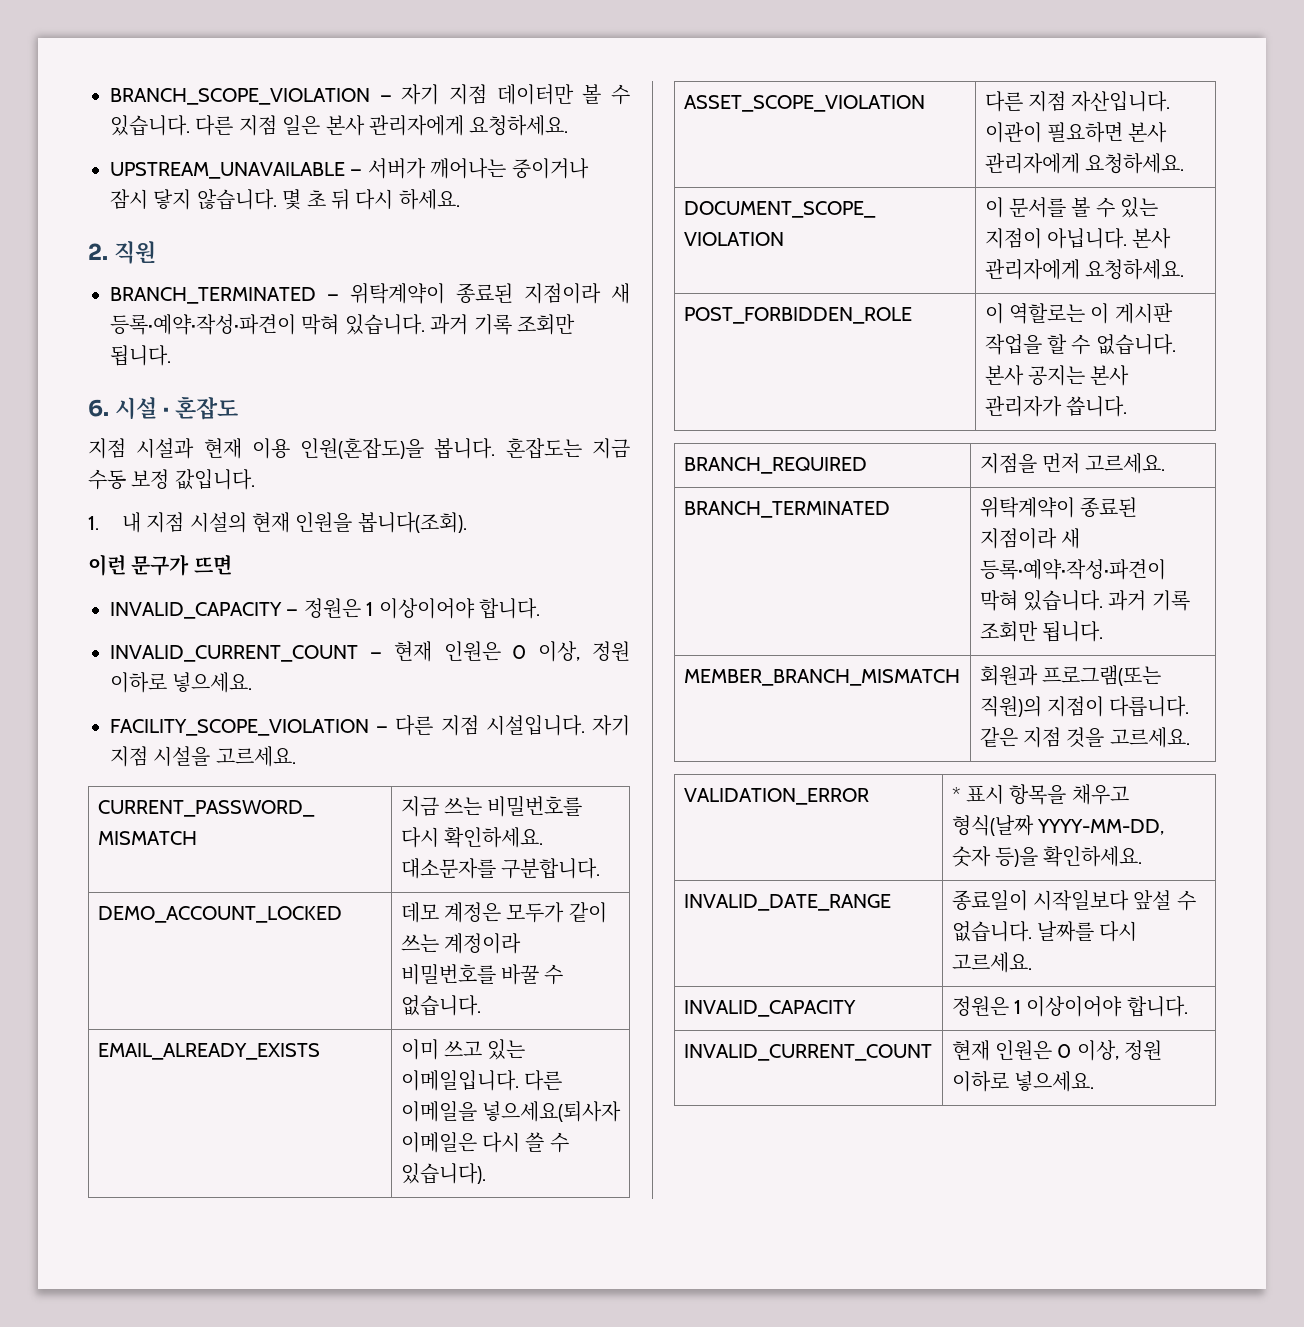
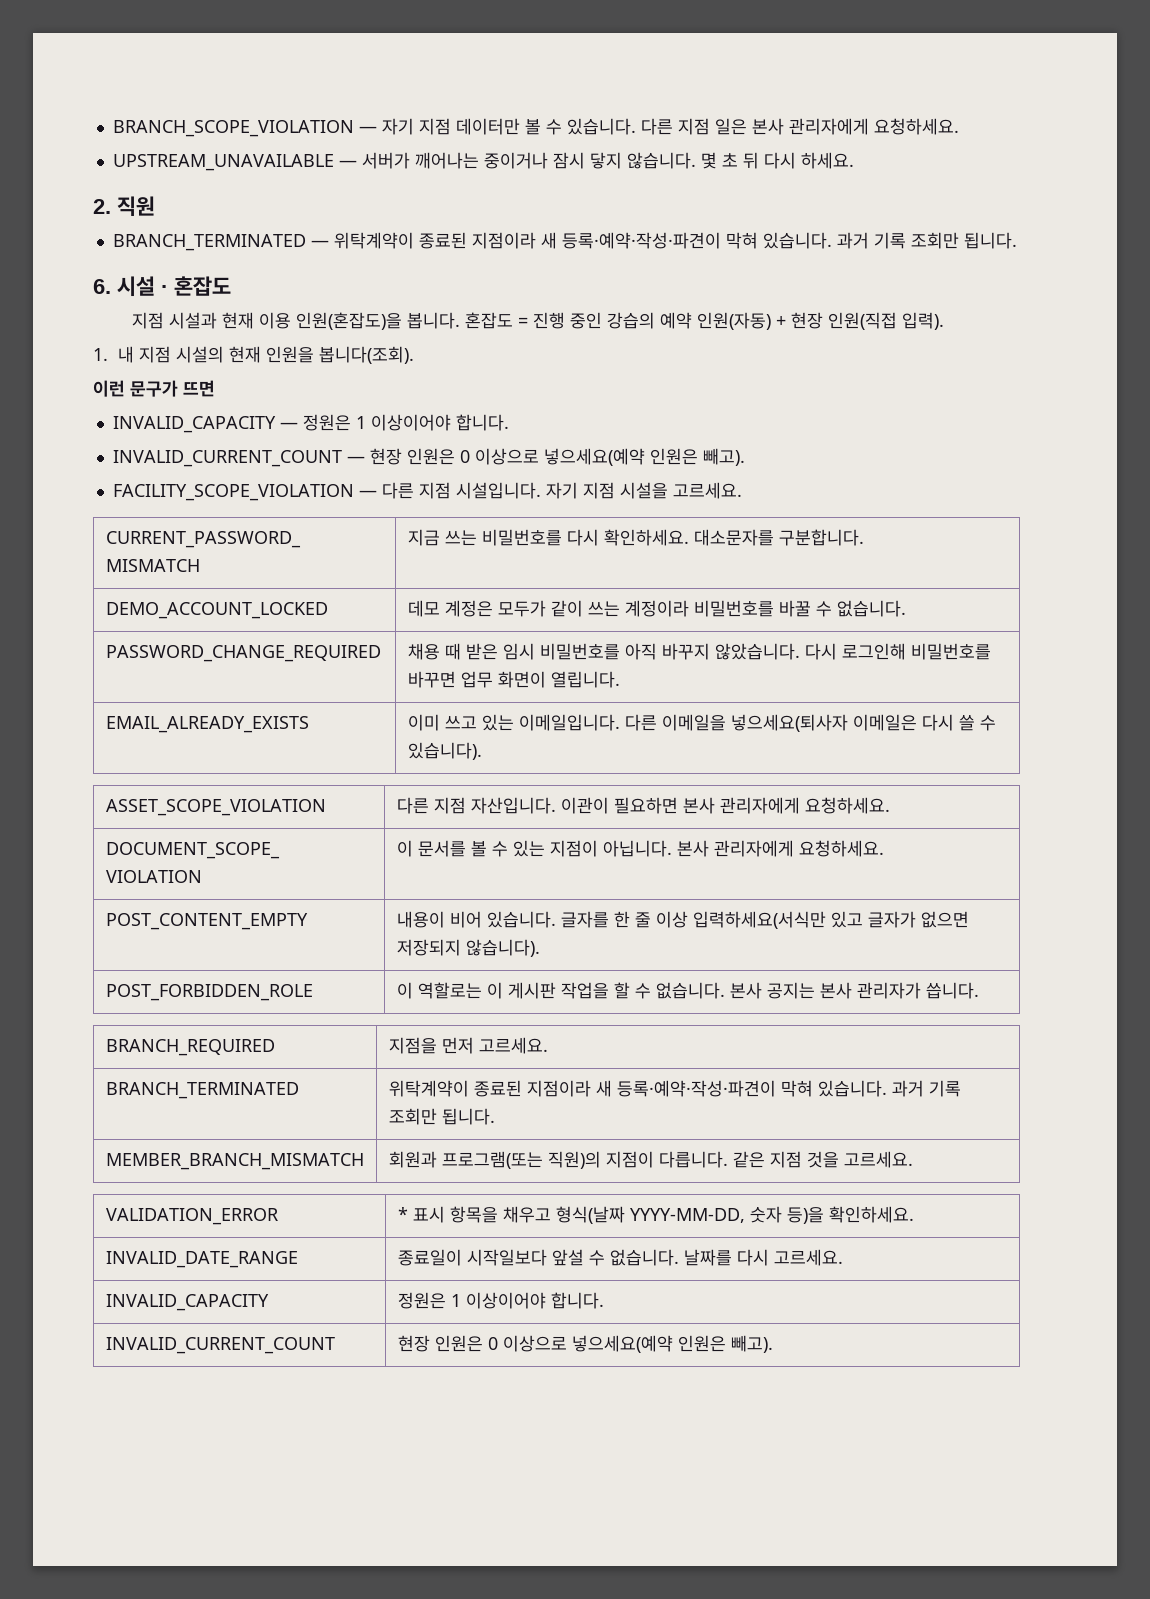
- 혼잡도는 지금 수동 보정 값입니다.
+ 혼잡도 = 진행 중인 강습의 예약 인원(자동) + 현장 인원(직접 입력).
- INVALID_CURRENT_COUNT — 현재 인원은 0 이상, 정원 이하로 넣으세요.
+ INVALID_CURRENT_COUNT — 현장 인원은 0 이상으로 넣으세요(예약 인원은 빼고).
+ PASSWORD_CHANGE_REQUIRED | 채용 때 받은 임시 비밀번호를 아직 바꾸지 않았습니다. 다시 로그인해 비밀번호를 바꾸면 업무 화면이 열립니다.
+ POST_CONTENT_EMPTY | 내용이 비어 있습니다. 글자를 한 줄 이상 입력하세요(서식만 있고 글자가 없으면 저장되지 않습니다).
- INVALID_CURRENT_COUNT | 현재 인원은 0 이상, 정원 이하로 넣으세요.
+ INVALID_CURRENT_COUNT | 현장 인원은 0 이상으로 넣으세요(예약 인원은 빼고).

